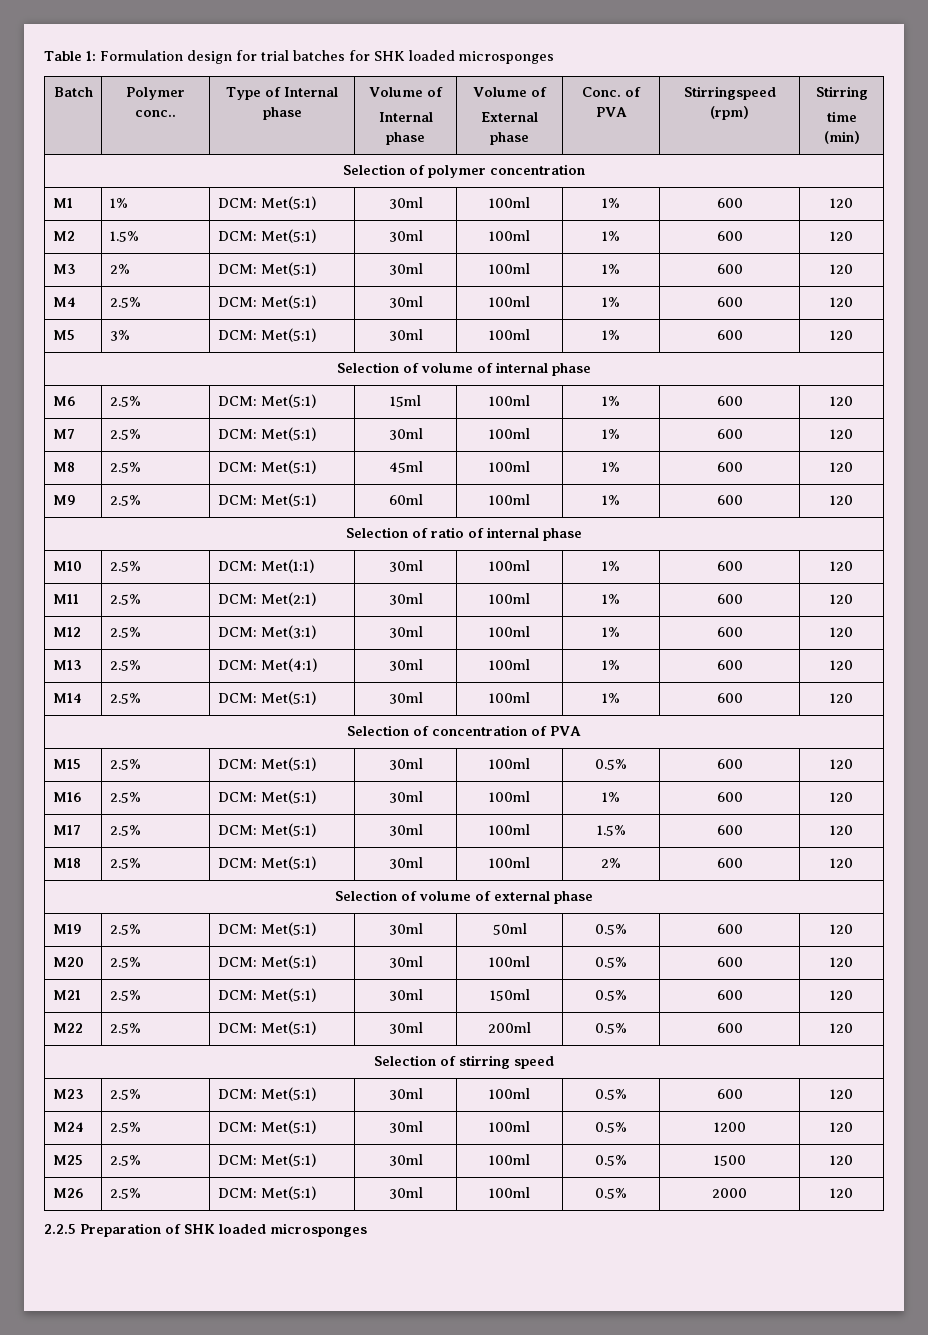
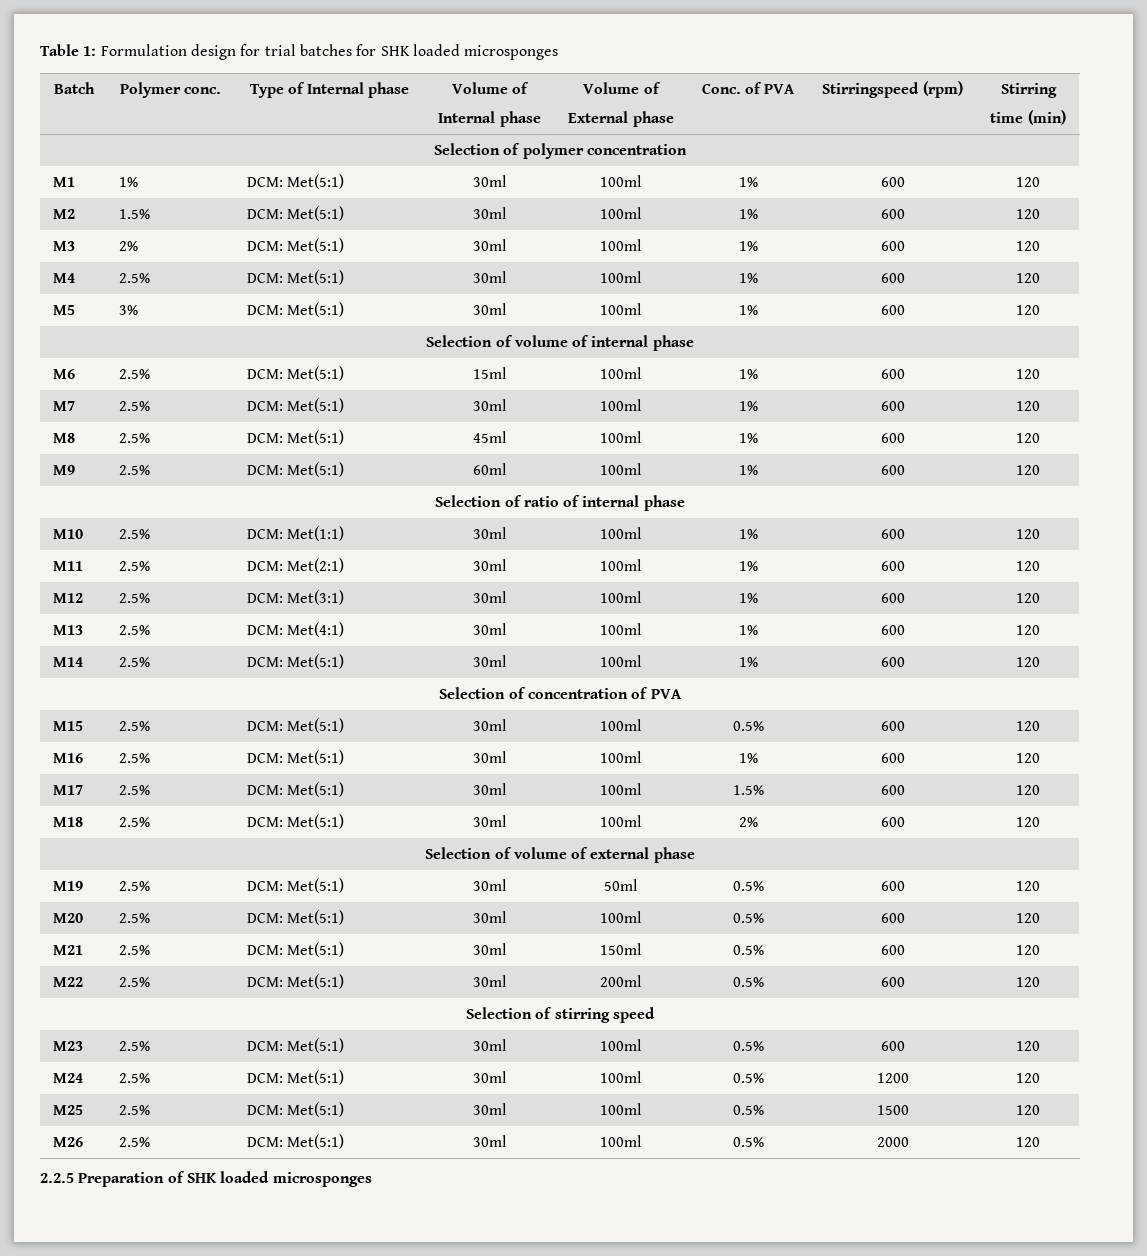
- Batch | Polymer conc.. | Type of Internal phase | Volume of
+ Batch | Polymer conc. | Type of Internal phase | Volume of

